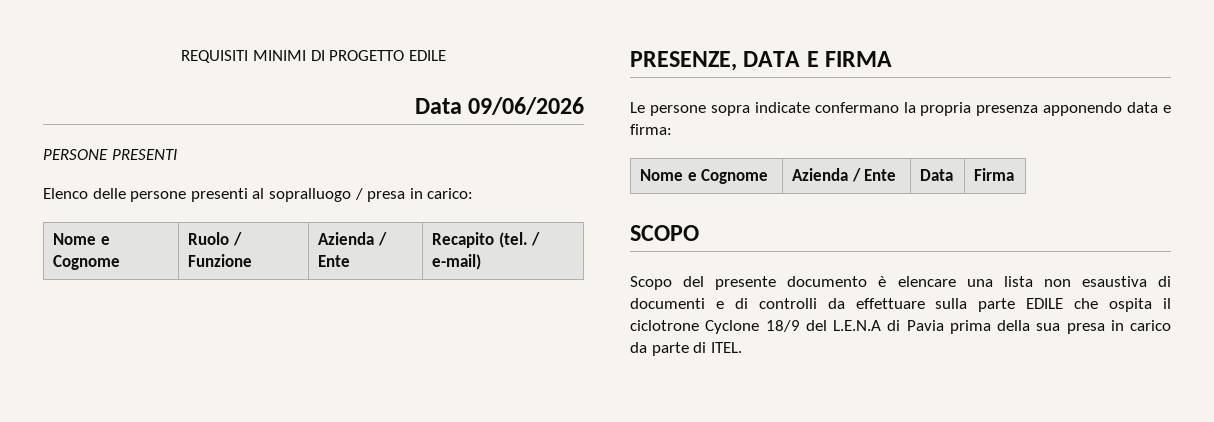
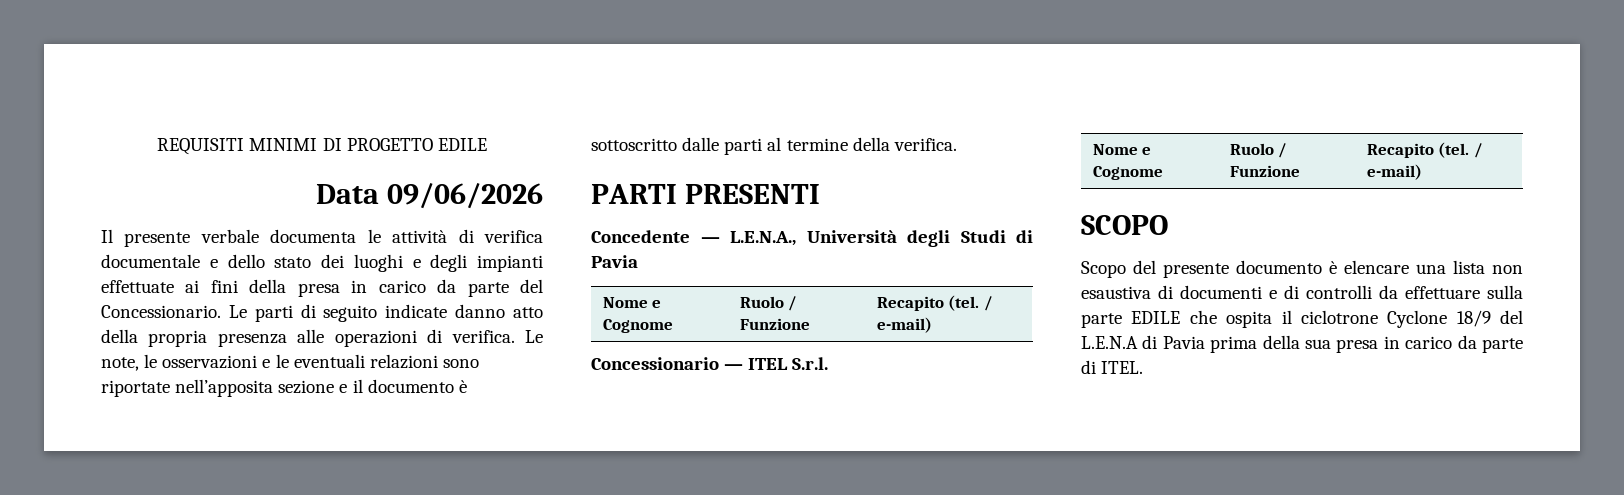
- PERSONE PRESENTI
- Elenco delle persone presenti al sopralluogo / presa in carico:
- Nome e Cognome | Ruolo / Funzione | Azienda / Ente | Recapito (tel. / e-mail)
- PRESENZE, DATA E FIRMA
- Le persone sopra indicate confermano la propria presenza apponendo data e firma:
- Nome e Cognome | Azienda / Ente | Data | Firma
+ Il presente verbale documenta le attività di verifica documentale e dello stato dei luoghi e degli impianti effettuate ai fini della presa in carico da parte del Concessionario. Le parti di seguito indicate danno atto della propria presenza alle operazioni di verifica. Le note, le osservazioni e le eventuali relazioni sono riportate nell’apposita sezione e il documento è sottoscritto dalle parti al termine della verifica.
+ PARTI PRESENTI
+ Concedente — L.E.N.A., Università degli Studi di Pavia
+ Nome e Cognome | Ruolo / Funzione | Recapito (tel. / e-mail)
+ Concessionario — ITEL S.r.l.
+ Nome e Cognome | Ruolo / Funzione | Recapito (tel. / e-mail)

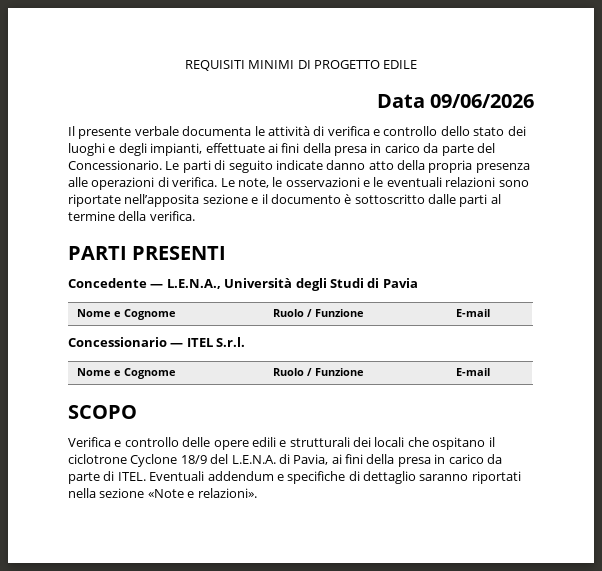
- Il presente verbale documenta le attività di verifica documentale e dello stato dei luoghi e degli impianti effettuate ai fini della presa in carico da parte del Concessionario.
+ Il presente verbale documenta le attività di verifica e controllo dello stato dei luoghi e degli impianti, effettuate ai fini della presa in carico da parte del Concessionario.
  Concedente — L.E.N.A., Università degli Studi di Pavia
- Nome e Cognome | Ruolo / Funzione | Recapito (tel. / e-mail)
+ Nome e Cognome | Ruolo / Funzione | E-mail
  Concessionario — ITEL S.r.l.
- Nome e Cognome | Ruolo / Funzione | Recapito (tel. / e-mail)
+ Nome e Cognome | Ruolo / Funzione | E-mail
  SCOPO
- Scopo del presente documento è elencare una lista non esaustiva di documenti e di controlli da effettuare sulla parte EDILE che ospita il ciclotrone Cyclone 18/9 del L.E.N.A di Pavia prima della sua presa in carico da parte di ITEL.
+ Verifica e controllo delle opere edili e strutturali dei locali che ospitano il ciclotrone Cyclone 18/9 del L.E.N.A. di Pavia, ai fini della presa in carico da parte di ITEL.
+ Eventuali addendum e specifiche di dettaglio saranno riportati nella sezione «Note e relazioni».

